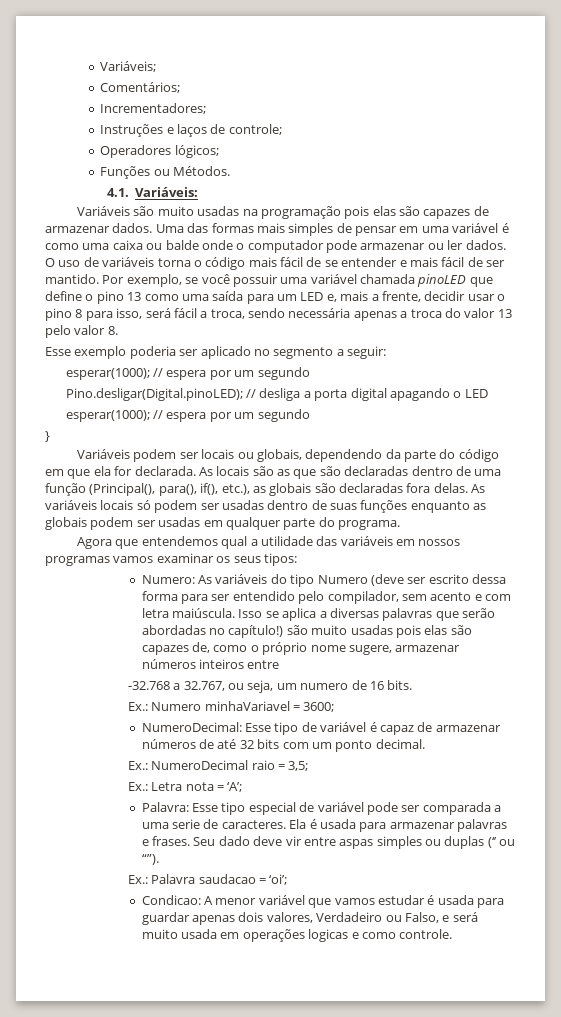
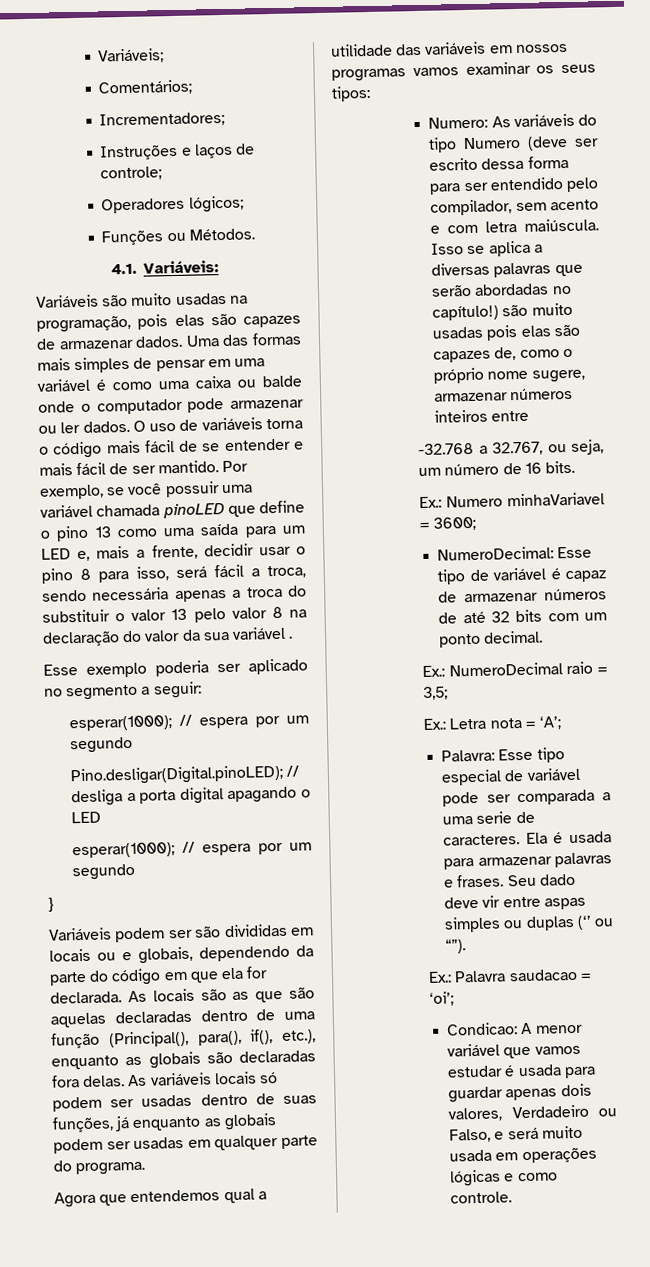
- Variáveis são muito usadas na programação pois elas são capazes de armazenar dados.
+ Variáveis são muito usadas na programação, pois elas são capazes de armazenar dados.
- Por exemplo, se você possuir uma variável chamada pinoLED que define o pino 13 como uma saída para um LED e, mais a frente, decidir usar o pino 8 para isso, será fácil a troca, sendo necessária apenas a troca do valor 13 pelo valor 8.
+ Por exemplo, se você possuir uma variável chamada pinoLED que define o pino 13 como uma saída para um LED e, mais a frente, decidir usar o pino 8 para isso, será fácil a troca, sendo necessária apenas a troca do substituir o valor 13 pelo valor 8 na declaração do valor da sua variável .
- Variáveis podem ser locais ou globais, dependendo da parte do código em que ela for declarada.
+ Variáveis podem ser são divididas em locais ou e globais, dependendo da parte do código em que ela for declarada.
- As locais são as que são declaradas dentro de uma função (Principal(), para(), if(), etc.), as globais são declaradas fora delas.
+ As locais são as que são aquelas declaradas dentro de uma função (Principal(), para(), if(), etc.), enquanto as globais são declaradas fora delas.
- As variáveis locais só podem ser usadas dentro de suas funções enquanto as globais podem ser usadas em qualquer parte do programa.
+ As variáveis locais só podem ser usadas dentro de suas funções, já enquanto as globais podem ser usadas em qualquer parte do programa.
- -32.768 a 32.767, ou seja, um numero de 16 bits.
+ -32.768 a 32.767, ou seja, um número de 16 bits.
- Condicao: A menor variável que vamos estudar é usada para guardar apenas dois valores, Verdadeiro ou Falso, e será muito usada em operações logicas e como controle.
+ Condicao: A menor variável que vamos estudar é usada para guardar apenas dois valores, Verdadeiro ou Falso, e será muito usada em operações lógicas e como controle.

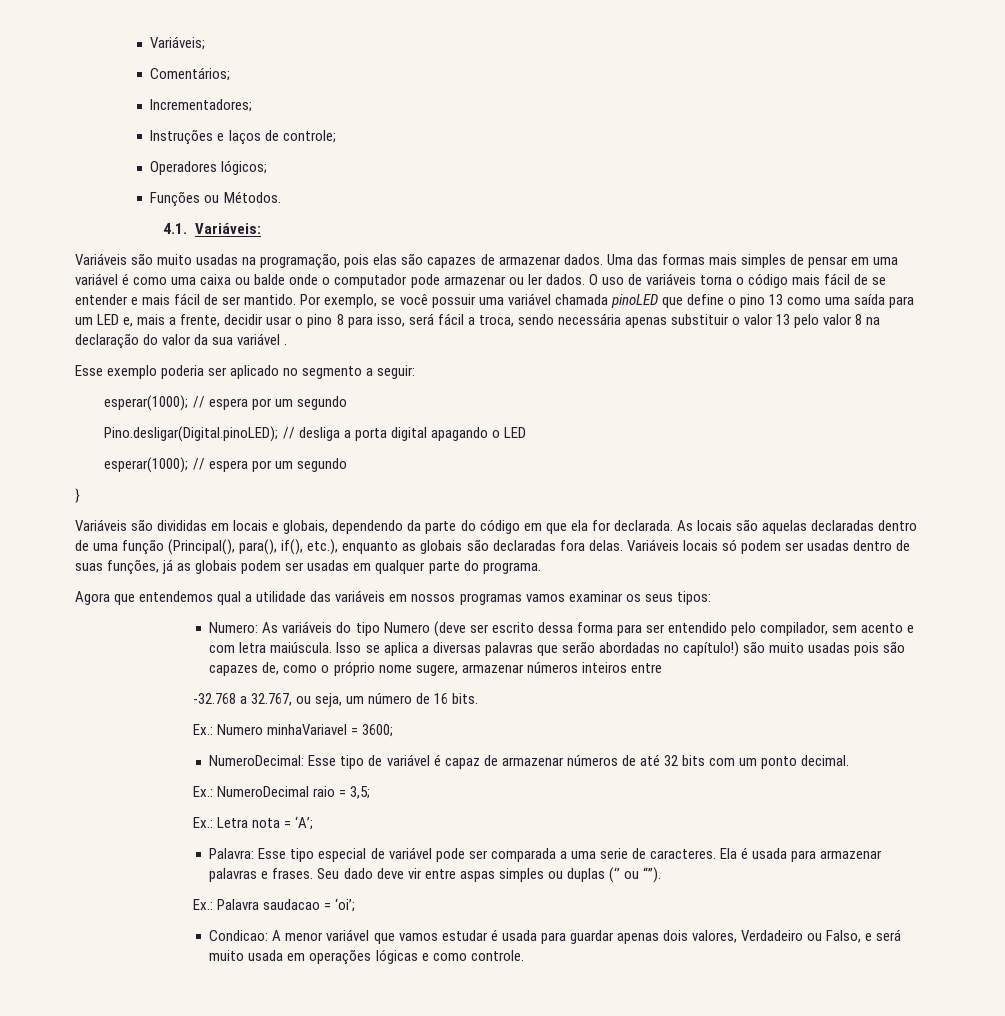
- Por exemplo, se você possuir uma variável chamada pinoLED que define o pino 13 como uma saída para um LED e, mais a frente, decidir usar o pino 8 para isso, será fácil a troca, sendo necessária apenas a troca do substituir o valor 13 pelo valor 8 na declaração do valor da sua variável .
+ Por exemplo, se você possuir uma variável chamada pinoLED que define o pino 13 como uma saída para um LED e, mais a frente, decidir usar o pino 8 para isso, será fácil a troca, sendo necessária apenas substituir o valor 13 pelo valor 8 na declaração do valor da sua variável .
- Variáveis podem ser são divididas em locais ou e globais, dependendo da parte do código em que ela for declarada.
+ Variáveis são divididas em locais e globais, dependendo da parte do código em que ela for declarada.
- As locais são as que são aquelas declaradas dentro de uma função (Principal(), para(), if(), etc.), enquanto as globais são declaradas fora delas.
+ As locais são aquelas declaradas dentro de uma função (Principal(), para(), if(), etc.), enquanto as globais são declaradas fora delas.
- As variáveis locais só podem ser usadas dentro de suas funções, já enquanto as globais podem ser usadas em qualquer parte do programa.
+ Variáveis locais só podem ser usadas dentro de suas funções, já as globais podem ser usadas em qualquer parte do programa.
- Isso se aplica a diversas palavras que serão abordadas no capítulo!) são muito usadas pois elas são capazes de, como o próprio nome sugere, armazenar números inteiros entre
+ Isso se aplica a diversas palavras que serão abordadas no capítulo!) são muito usadas pois são capazes de, como o próprio nome sugere, armazenar números inteiros entre

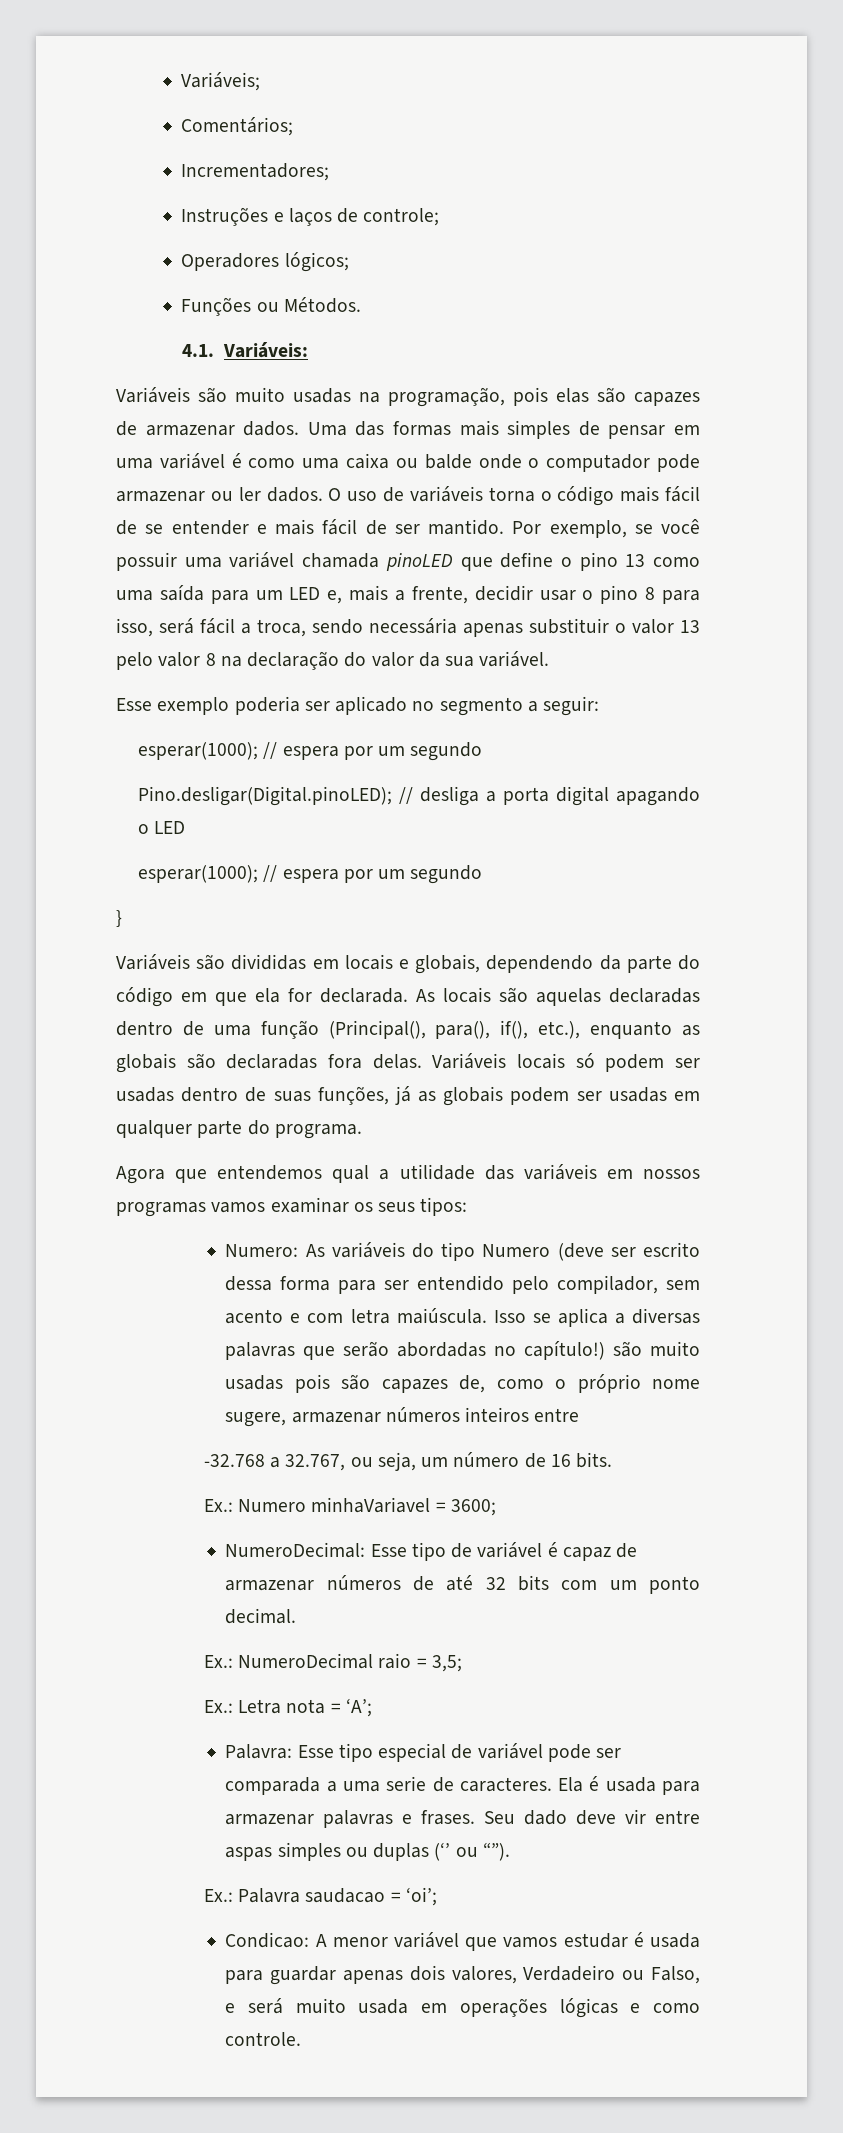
- Por exemplo, se você possuir uma variável chamada pinoLED que define o pino 13 como uma saída para um LED e, mais a frente, decidir usar o pino 8 para isso, será fácil a troca, sendo necessária apenas substituir o valor 13 pelo valor 8 na declaração do valor da sua variável .
+ Por exemplo, se você possuir uma variável chamada pinoLED que define o pino 13 como uma saída para um LED e, mais a frente, decidir usar o pino 8 para isso, será fácil a troca, sendo necessária apenas substituir o valor 13 pelo valor 8 na declaração do valor da sua variável.

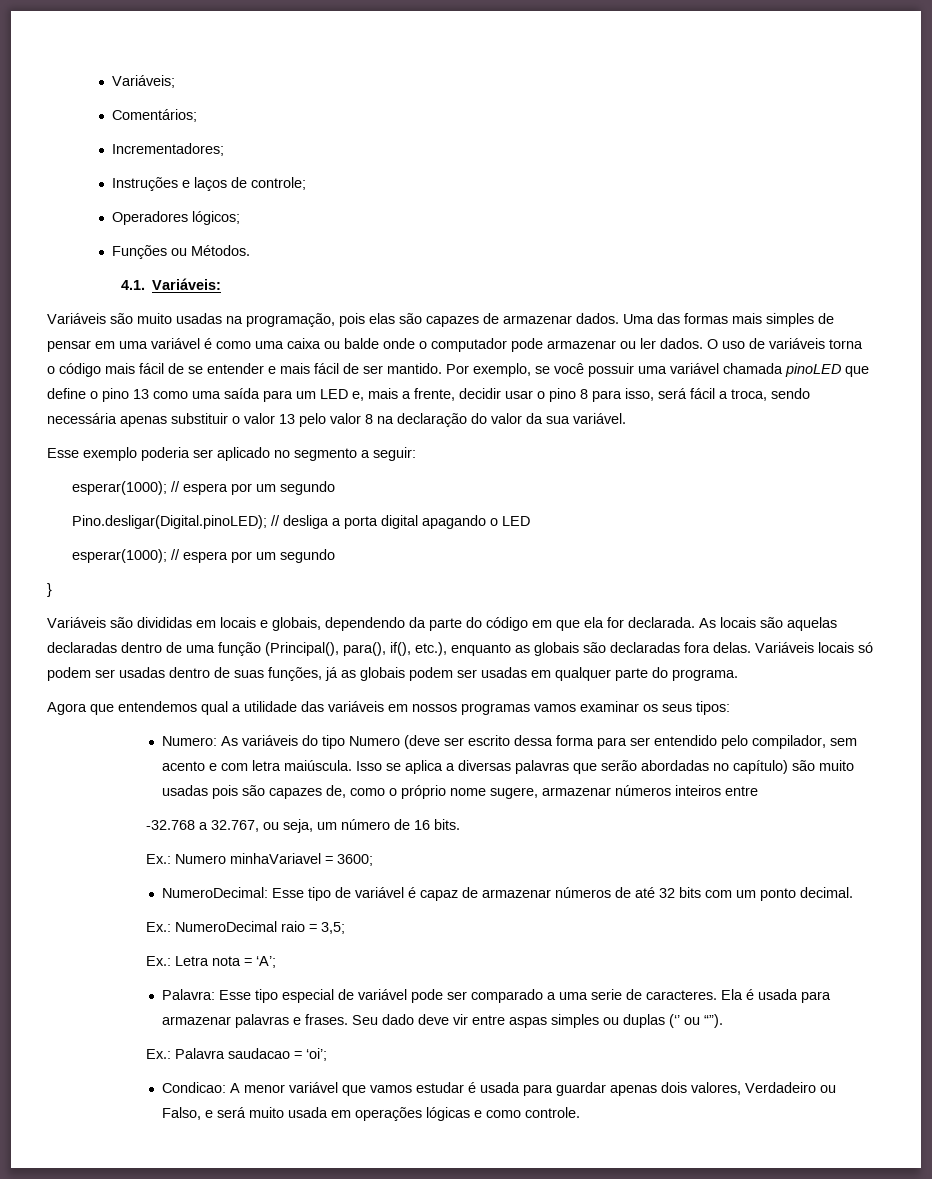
- Isso se aplica a diversas palavras que serão abordadas no capítulo!) são muito usadas pois são capazes de, como o próprio nome sugere, armazenar números inteiros entre
+ Isso se aplica a diversas palavras que serão abordadas no capítulo) são muito usadas pois são capazes de, como o próprio nome sugere, armazenar números inteiros entre
- Palavra: Esse tipo especial de variável pode ser comparada a uma serie de caracteres.
+ Palavra: Esse tipo especial de variável pode ser comparado a uma serie de caracteres.

